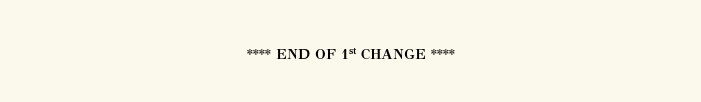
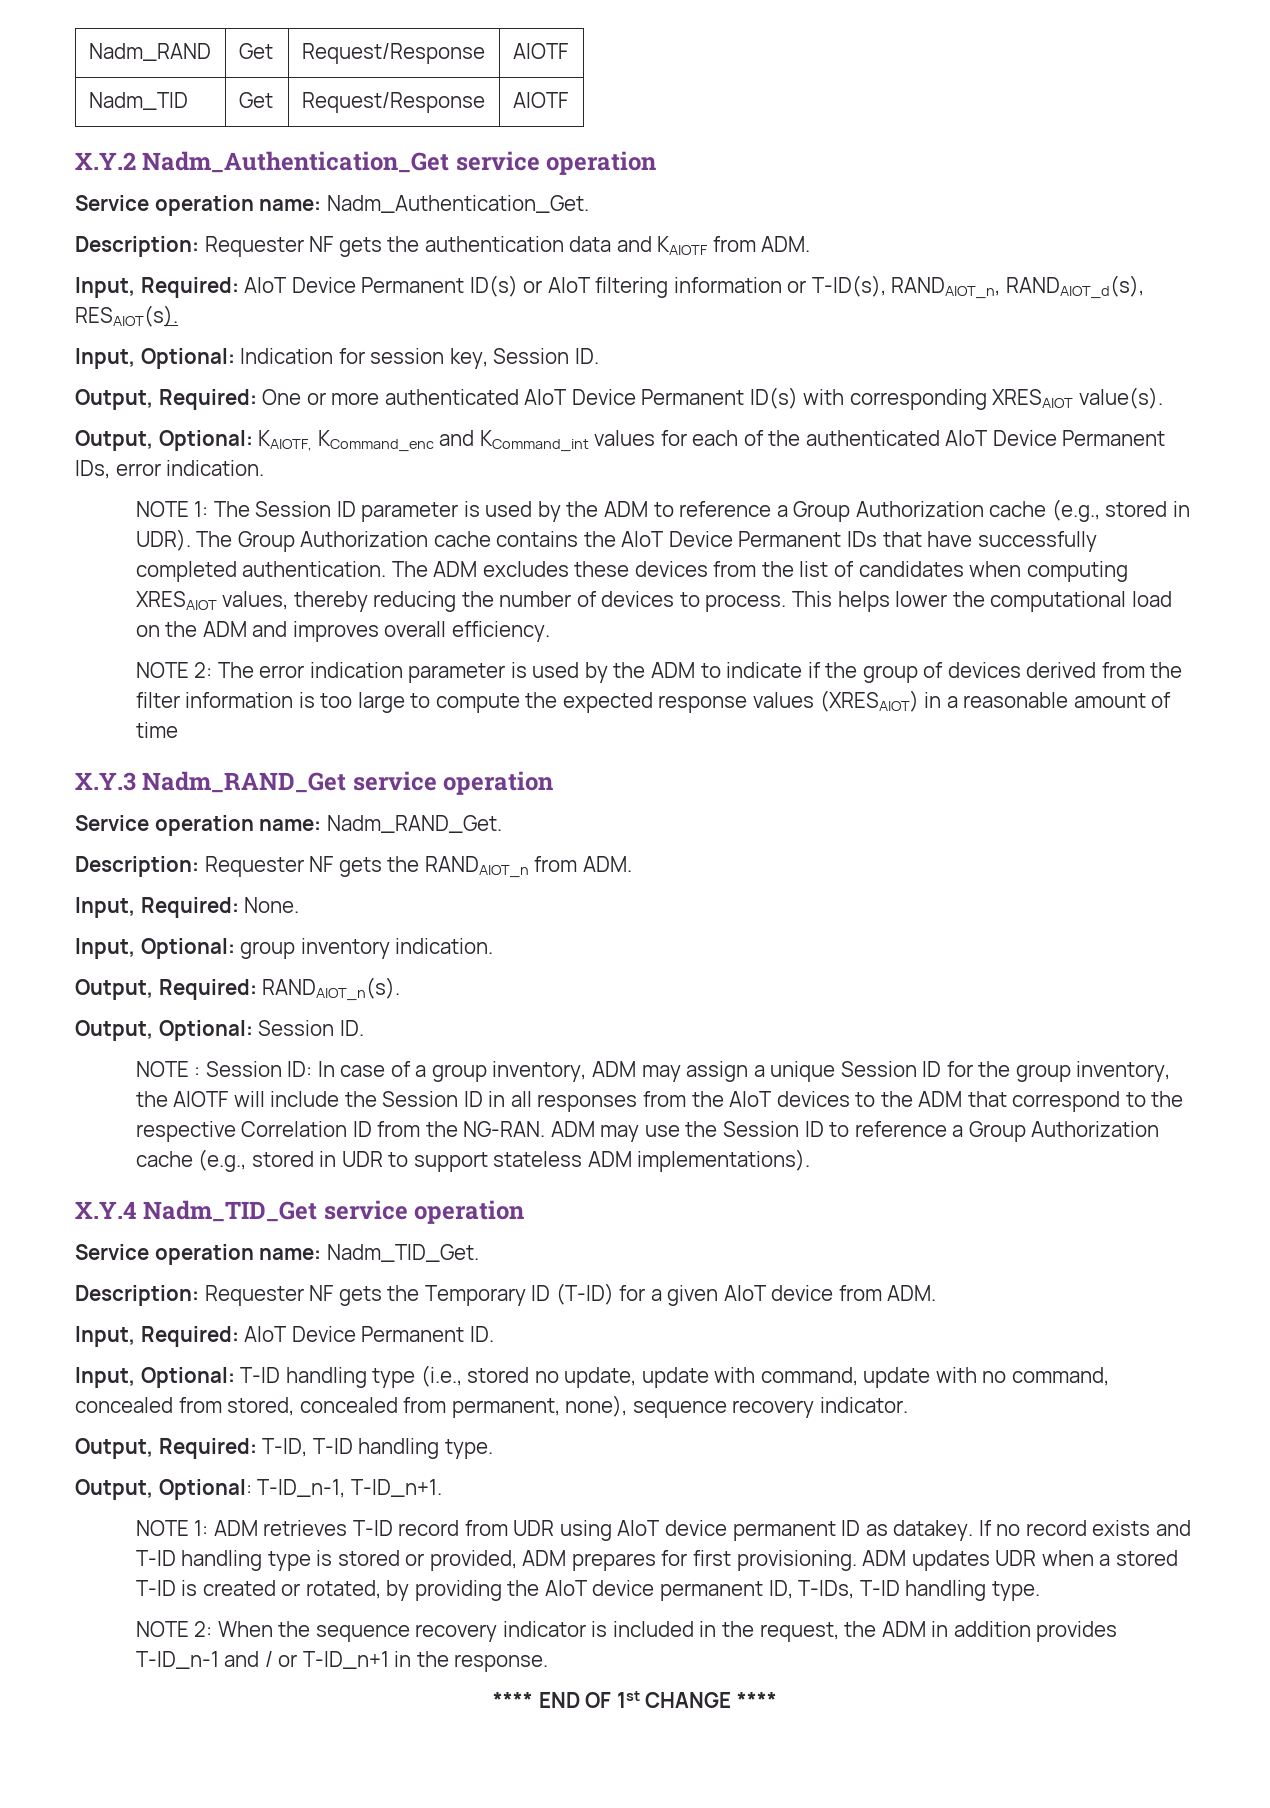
+ Nadm_RAND | Get | Request/Response | AIOTF
+ Nadm_TID | Get | Request/Response | AIOTF
+ X.Y.2 Nadm_Authentication_Get service operation
+ Service operation name: Nadm_Authentication_Get.
+ Description: Requester NF gets the authentication data and KAIOTF from ADM.
+ Input, Required: AIoT Device Permanent ID(s) or AIoT filtering information or T-ID(s), RANDAIOT_n, RANDAIOT_d(s), RESAIOT(s).
+ Input, Optional: Indication for session key, Session ID.
+ Output, Required: One or more authenticated AIoT Device Permanent ID(s) with corresponding XRESAIOT value(s).
+ Output, Optional: KAIOTF, KCommand_enc and KCommand_int values for each of the authenticated AIoT Device Permanent IDs, error indication.
+ NOTE 1: The Session ID parameter is used by the ADM to reference a Group Authorization cache (e.g., stored in UDR). The Group Authorization cache contains the AIoT Device Permanent IDs that have successfully completed authentication. The ADM excludes these devices from the list of candidates when computing XRESAIOT values, thereby reducing the number of devices to process. This helps lower the computational load on the ADM and improves overall efficiency.
+ NOTE 2: The error indication parameter is used by the ADM to indicate if the group of devices derived from the filter information is too large to compute the expected response values (XRESAIOT) in a reasonable amount of time
+ X.Y.3 Nadm_RAND_Get service operation
+ Service operation name: Nadm_RAND_Get.
+ Description: Requester NF gets the RANDAIOT_n from ADM.
+ Input, Required: None.
+ Input, Optional: group inventory indication.
+ Output, Required: RANDAIOT_n(s).
+ Output, Optional: Session ID.
+ NOTE : Session ID: In case of a group inventory, ADM may assign a unique Session ID for the group inventory, the AIOTF will include the Session ID in all responses from the AIoT devices to the ADM that correspond to the respective Correlation ID from the NG-RAN. ADM may use the Session ID to reference a Group Authorization cache (e.g., stored in UDR to support stateless ADM implementations).
+ X.Y.4 Nadm_TID_Get service operation
+ Service operation name: Nadm_TID_Get.
+ Description: Requester NF gets the Temporary ID (T-ID) for a given AIoT device from ADM.
+ Input, Required: AIoT Device Permanent ID.
+ Input, Optional: T-ID handling type (i.e., stored no update, update with command, update with no command, concealed from stored, concealed from permanent, none), sequence recovery indicator.
+ Output, Required: T-ID, T-ID handling type.
+ Output, Optional: T-ID_n-1, T-ID_n+1.
+ NOTE 1: ADM retrieves T-ID record from UDR using AIoT device permanent ID as datakey. If no record exists and T-ID handling type is stored or provided, ADM prepares for first provisioning. ADM updates UDR when a stored T-ID is created or rotated, by providing the AIoT device permanent ID, T-IDs, T-ID handling type.
+ NOTE 2: When the sequence recovery indicator is included in the request, the ADM in addition provides T-ID_n-1 and / or T-ID_n+1 in the response.

